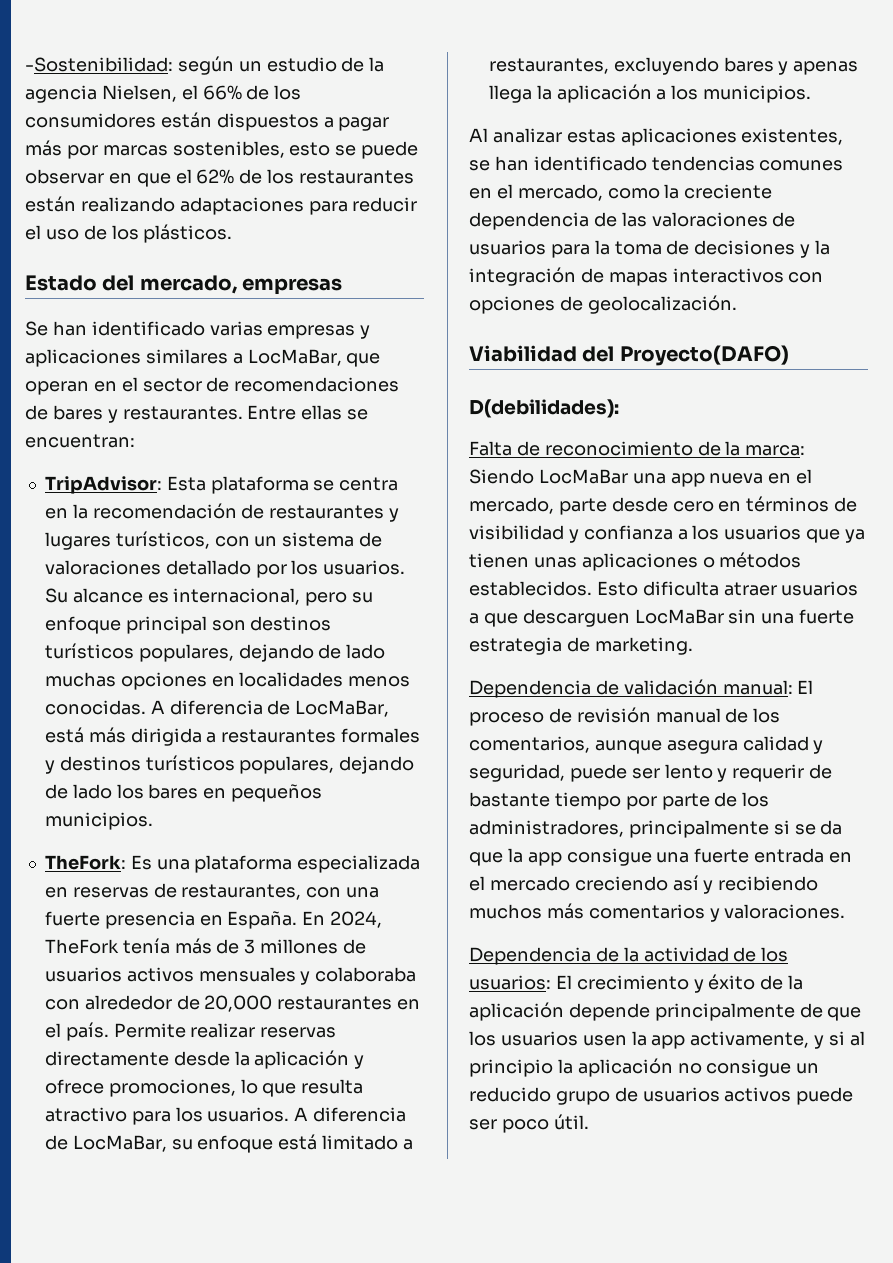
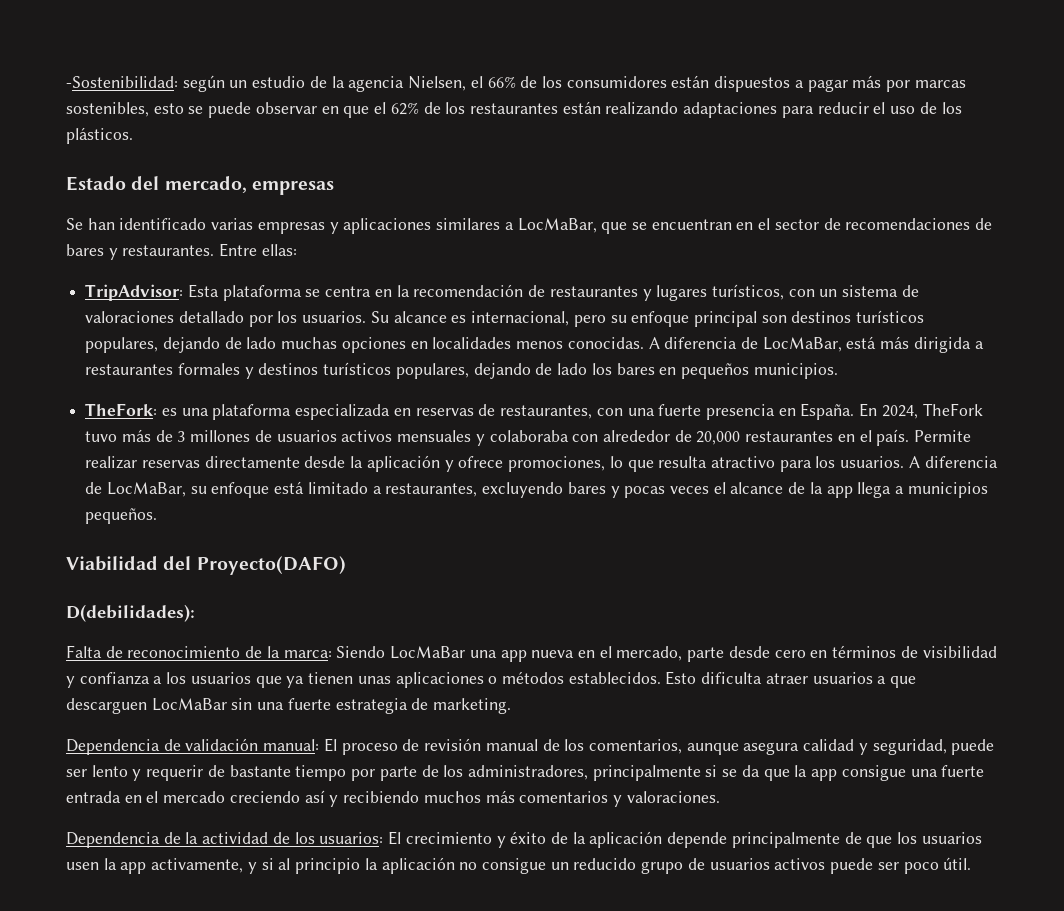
- Se han identificado varias empresas y aplicaciones similares a LocMaBar, que operan en el sector de recomendaciones de bares y restaurantes.
+ Se han identificado varias empresas y aplicaciones similares a LocMaBar, que se encuentran en el sector de recomendaciones de bares y restaurantes.
- Entre ellas se encuentran:
+ Entre ellas:
- TheFork: Es una plataforma especializada en reservas de restaurantes, con una fuerte presencia en España.
+ TheFork: es una plataforma especializada en reservas de restaurantes, con una fuerte presencia en España.
- En 2024, TheFork tenía más de 3 millones de usuarios activos mensuales y colaboraba con alrededor de 20,000 restaurantes en el país.
+ En 2024, TheFork tuvo más de 3 millones de usuarios activos mensuales y colaboraba con alrededor de 20,000 restaurantes en el país.
- A diferencia de LocMaBar, su enfoque está limitado a restaurantes, excluyendo bares y apenas llega la aplicación a los municipios.
- Al analizar estas aplicaciones existentes, se han identificado tendencias comunes en el mercado, como la creciente dependencia de las valoraciones de usuarios para la toma de decisiones y la integración de mapas interactivos con opciones de geolocalización.
+ A diferencia de LocMaBar, su enfoque está limitado a restaurantes, excluyendo bares y pocas veces el alcance de la app llega a municipios pequeños.

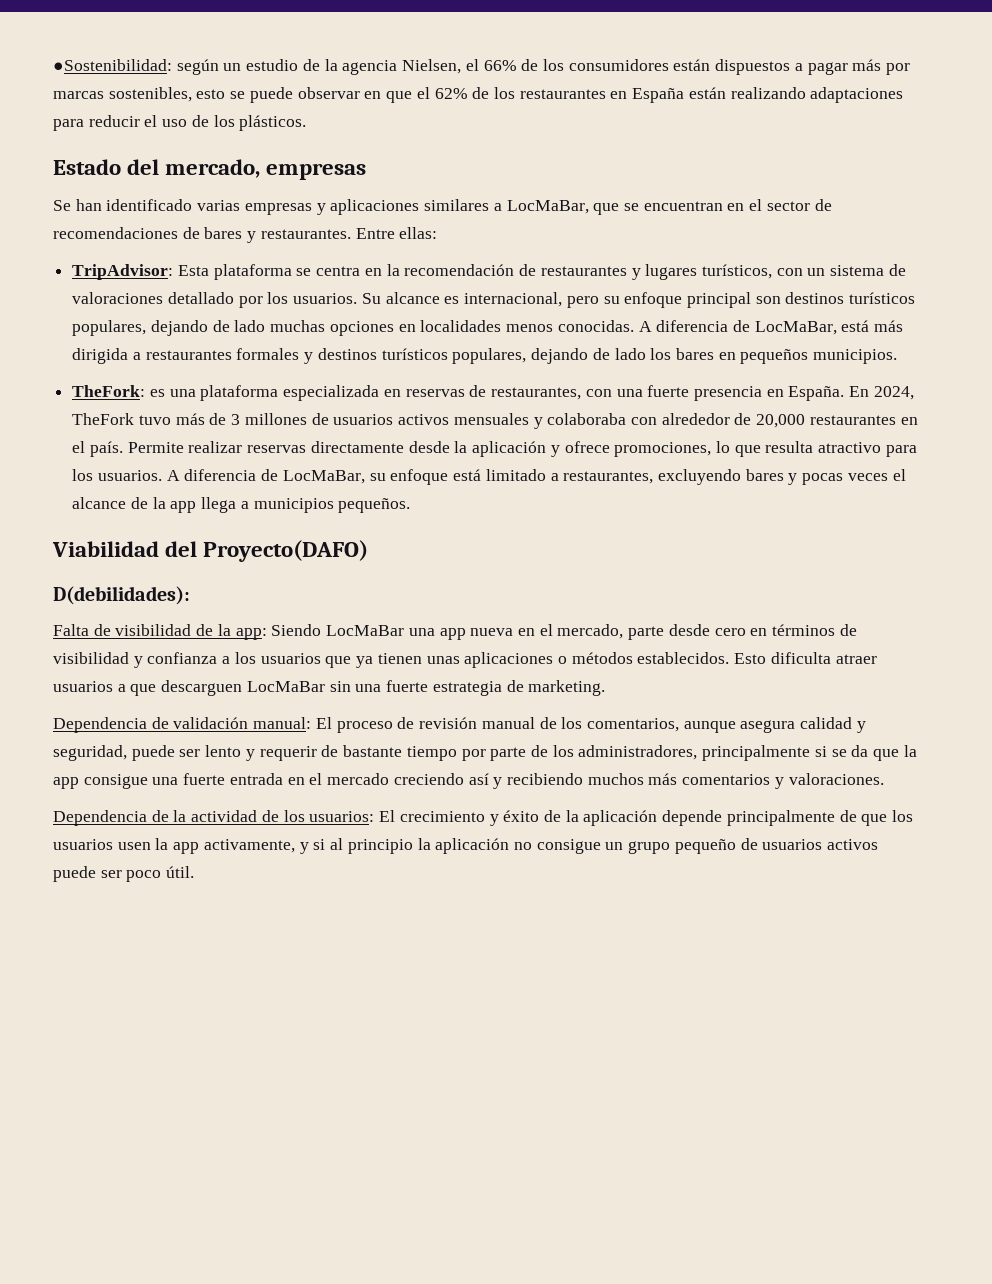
- -Sostenibilidad: según un estudio de la agencia Nielsen, el 66% de los consumidores están dispuestos a pagar más por marcas sostenibles, esto se puede observar en que el 62% de los restaurantes están realizando adaptaciones para reducir el uso de los plásticos.
+ ●Sostenibilidad: según un estudio de la agencia Nielsen, el 66% de los consumidores están dispuestos a pagar más por marcas sostenibles, esto se puede observar en que el 62% de los restaurantes en España están realizando adaptaciones para reducir el uso de los plásticos.
- Falta de reconocimiento de la marca: Siendo LocMaBar una app nueva en el mercado, parte desde cero en términos de visibilidad y confianza a los usuarios que ya tienen unas aplicaciones o métodos establecidos.
+ Falta de visibilidad de la app: Siendo LocMaBar una app nueva en el mercado, parte desde cero en términos de visibilidad y confianza a los usuarios que ya tienen unas aplicaciones o métodos establecidos.
- Dependencia de la actividad de los usuarios: El crecimiento y éxito de la aplicación depende principalmente de que los usuarios usen la app activamente, y si al principio la aplicación no consigue un reducido grupo de usuarios activos puede ser poco útil.
+ Dependencia de la actividad de los usuarios: El crecimiento y éxito de la aplicación depende principalmente de que los usuarios usen la app activamente, y si al principio la aplicación no consigue un grupo pequeño de usuarios activos puede ser poco útil.

